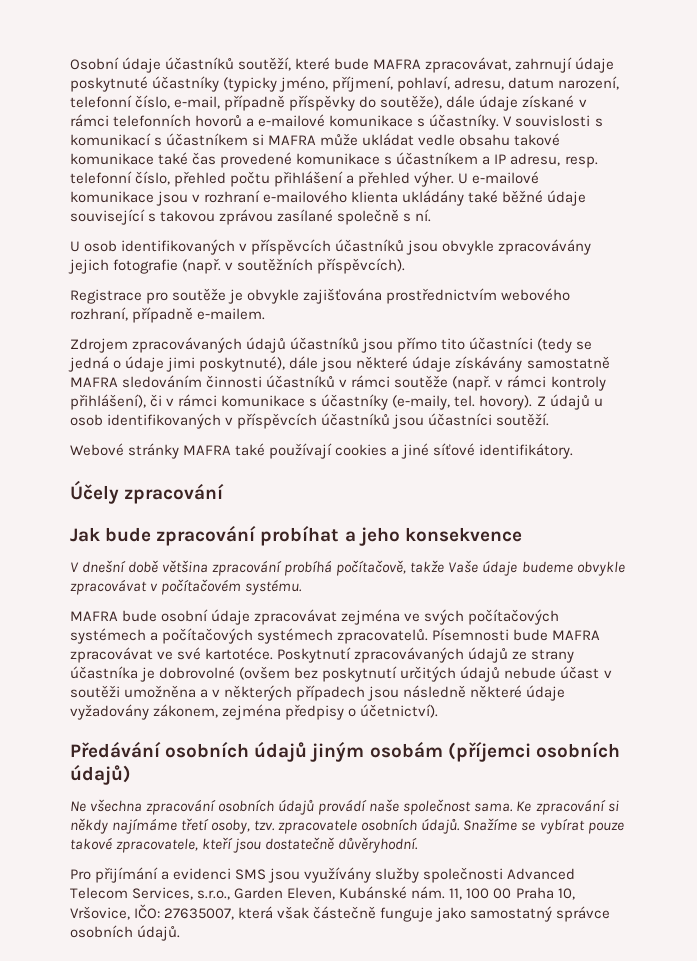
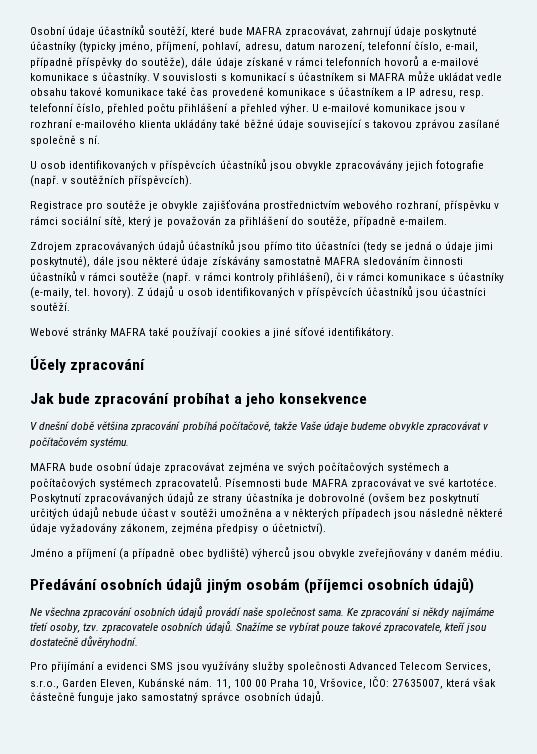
- Registrace pro soutěže je obvykle zajišťována prostřednictvím webového rozhraní, případně e-mailem.
+ Registrace pro soutěže je obvykle zajišťována prostřednictvím webového rozhraní, příspěvku v rámci sociální sítě, který je považován za přihlášení do soutěže, případně e-mailem.
+ Jméno a příjmení (a případně obec bydliště) výherců jsou obvykle zveřejňovány v daném médiu.

